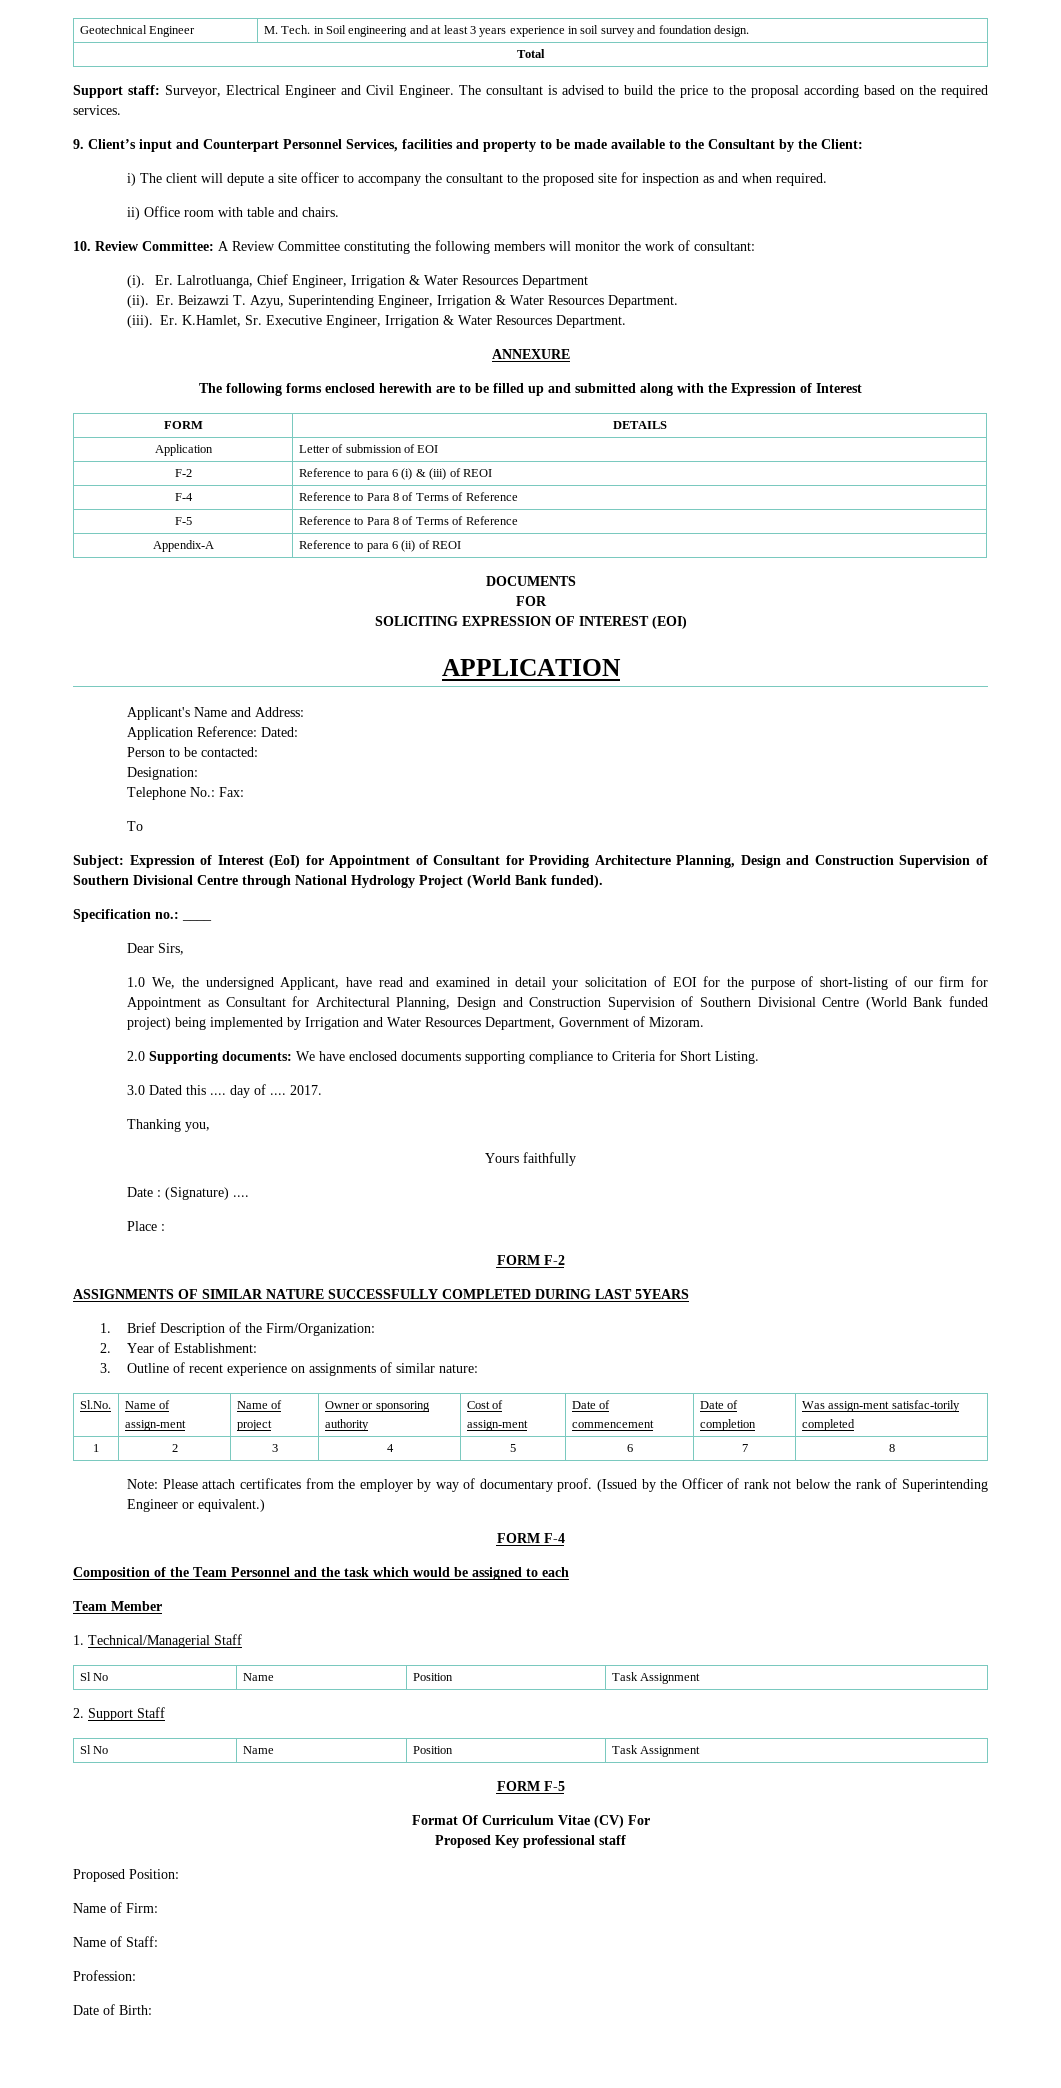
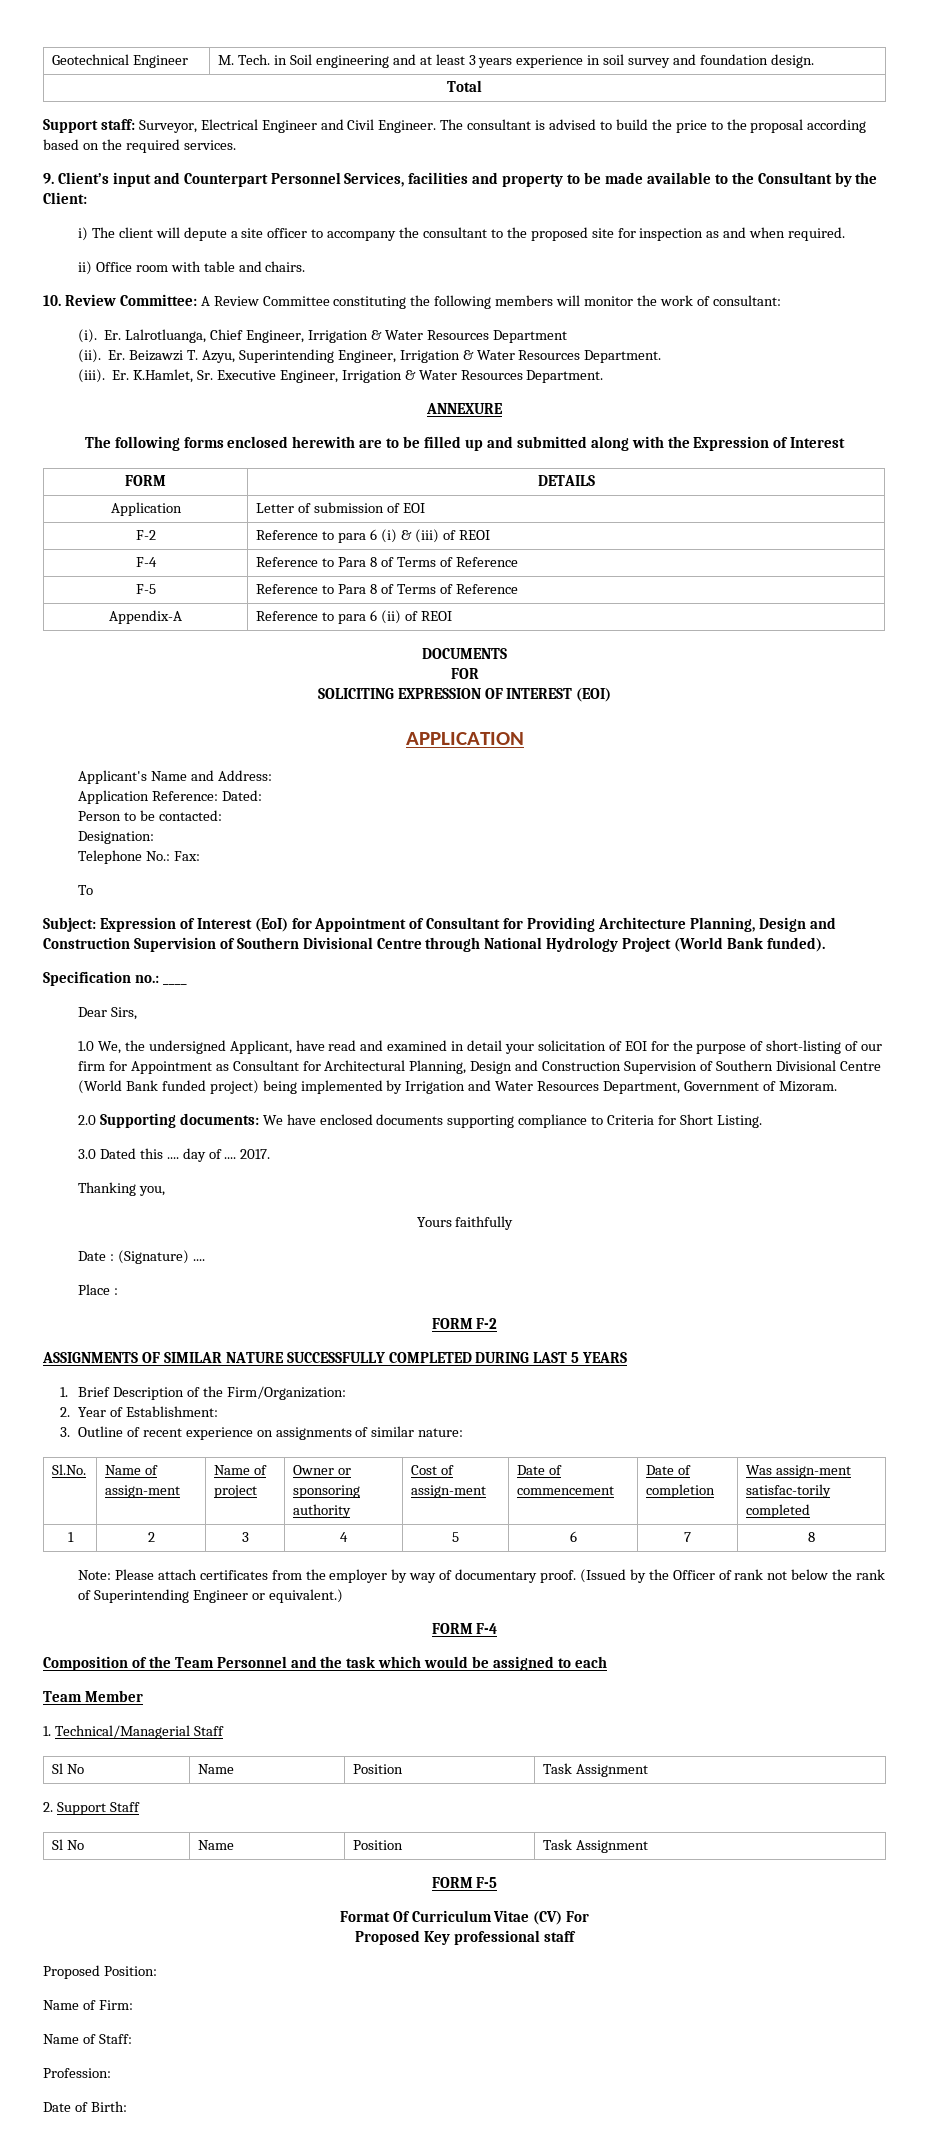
- ASSIGNMENTS OF SIMILAR NATURE SUCCESSFULLY COMPLETED DURING LAST 5YEARS
+ ASSIGNMENTS OF SIMILAR NATURE SUCCESSFULLY COMPLETED DURING LAST 5 YEARS

